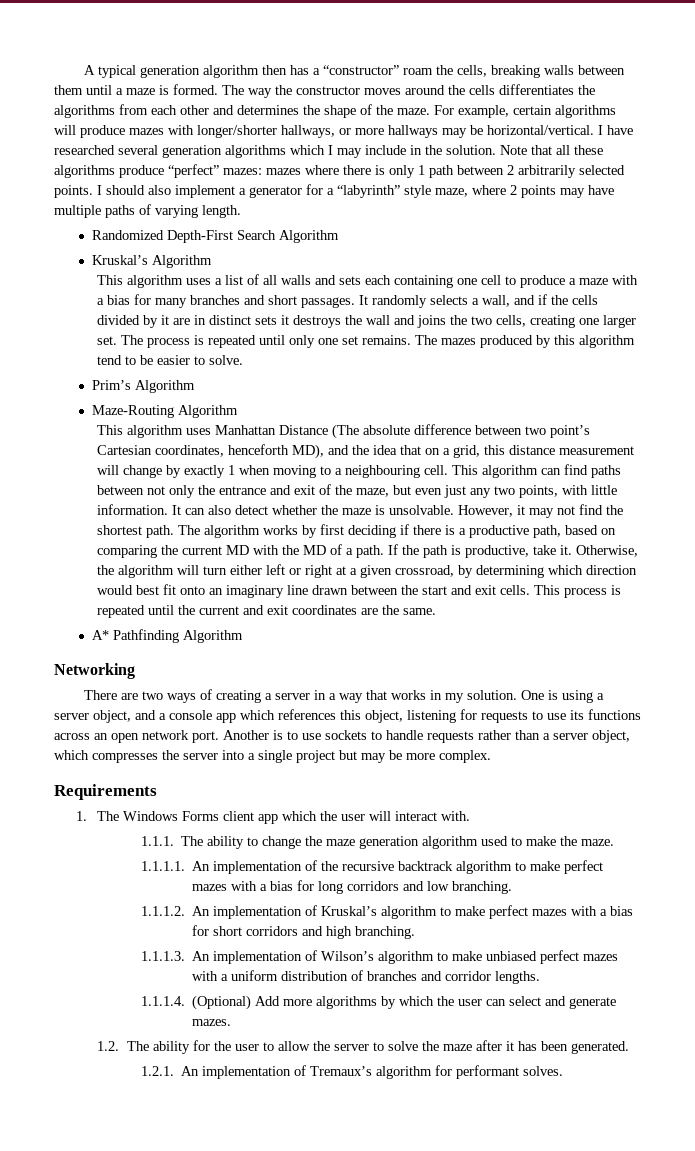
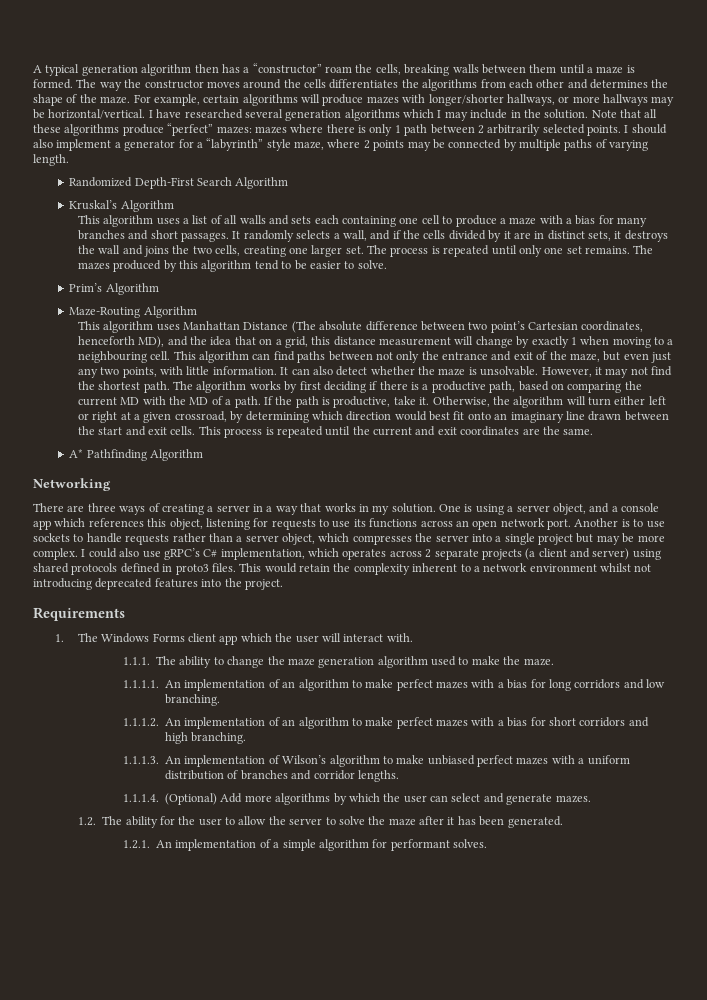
- I should also implement a generator for a “labyrinth” style maze, where 2 points may have multiple paths of varying length.
+ I should also implement a generator for a “labyrinth” style maze, where 2 points may be connected by multiple paths of varying length.
- It randomly selects a wall, and if the cells divided by it are in distinct sets it destroys the wall and joins the two cells, creating one larger set.
+ It randomly selects a wall, and if the cells divided by it are in distinct sets, it destroys the wall and joins the two cells, creating one larger set.
- There are two ways of creating a server in a way that works in my solution.
+ There are three ways of creating a server in a way that works in my solution.
+ I could also use gRPC’s C# implementation, which operates across 2 separate projects (a client and server) using shared protocols defined in proto3 files. This would retain the complexity inherent to a network environment whilst not introducing deprecated features into the project.
- 1.1.1.1. An implementation of the recursive backtrack algorithm to make perfect mazes with a bias for long corridors and low branching.
+ 1.1.1.1. An implementation of an algorithm to make perfect mazes with a bias for long corridors and low branching.
- 1.1.1.2. An implementation of Kruskal’s algorithm to make perfect mazes with a bias for short corridors and high branching.
+ 1.1.1.2. An implementation of an algorithm to make perfect mazes with a bias for short corridors and high branching.
- 1.2.1. An implementation of Tremaux’s algorithm for performant solves.
+ 1.2.1. An implementation of a simple algorithm for performant solves.

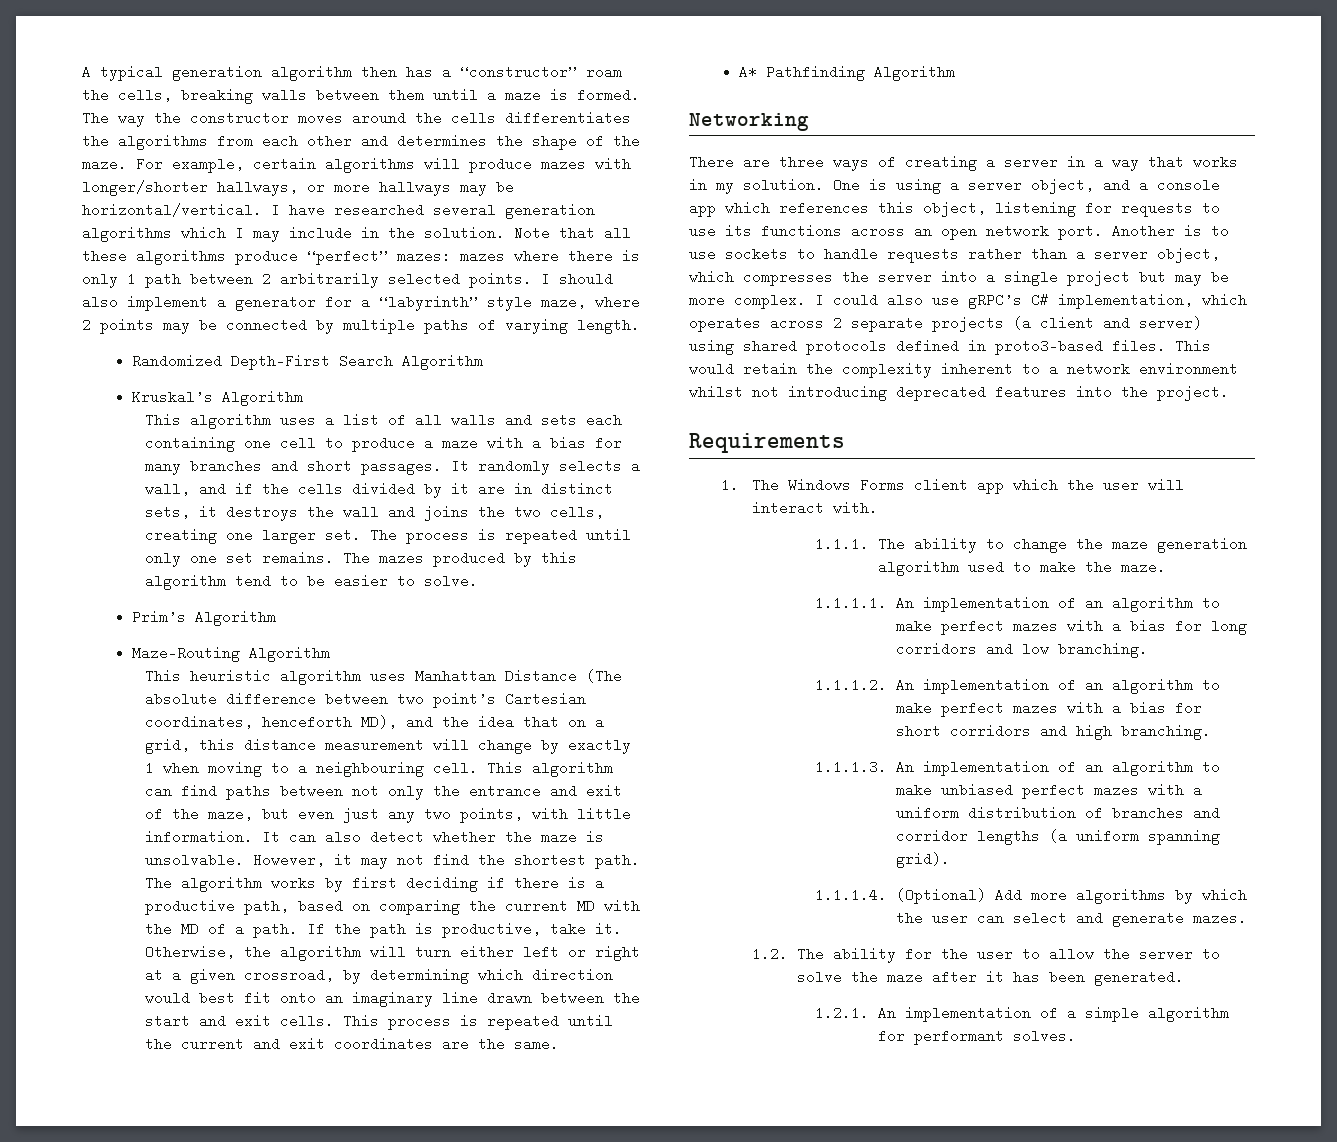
- This algorithm uses Manhattan Distance (The absolute difference between two point’s Cartesian coordinates, henceforth MD), and the idea that on a grid, this distance measurement will change by exactly 1 when moving to a neighbouring cell.
+ This heuristic algorithm uses Manhattan Distance (The absolute difference between two point’s Cartesian coordinates, henceforth MD), and the idea that on a grid, this distance measurement will change by exactly 1 when moving to a neighbouring cell.
- I could also use gRPC’s C# implementation, which operates across 2 separate projects (a client and server) using shared protocols defined in proto3 files.
+ I could also use gRPC’s C# implementation, which operates across 2 separate projects (a client and server) using shared protocols defined in proto3-based files.
- 1.1.1.3. An implementation of Wilson’s algorithm to make unbiased perfect mazes with a uniform distribution of branches and corridor lengths.
+ 1.1.1.3. An implementation of an algorithm to make unbiased perfect mazes with a uniform distribution of branches and corridor lengths (a uniform spanning grid).

